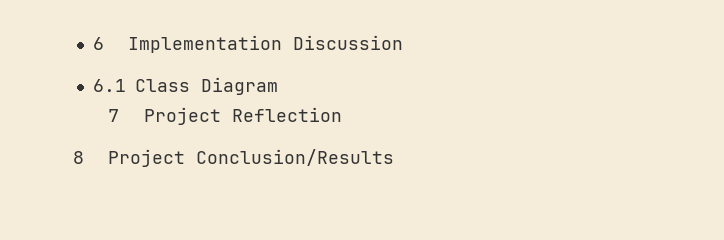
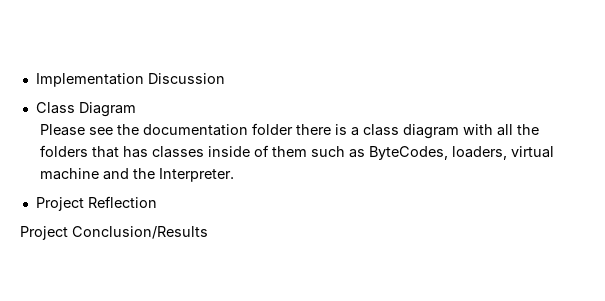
- 6 Implementation Discussion
+ Implementation Discussion
- 6.1 Class Diagram
+ Class Diagram
- 7 Project Reflection
+ Please see the documentation folder there is a class diagram with all the folders that has classes inside of them such as ByteCodes, loaders, virtual machine and the Interpreter.
+ Project Reflection
- 8 Project Conclusion/Results
+ Project Conclusion/Results

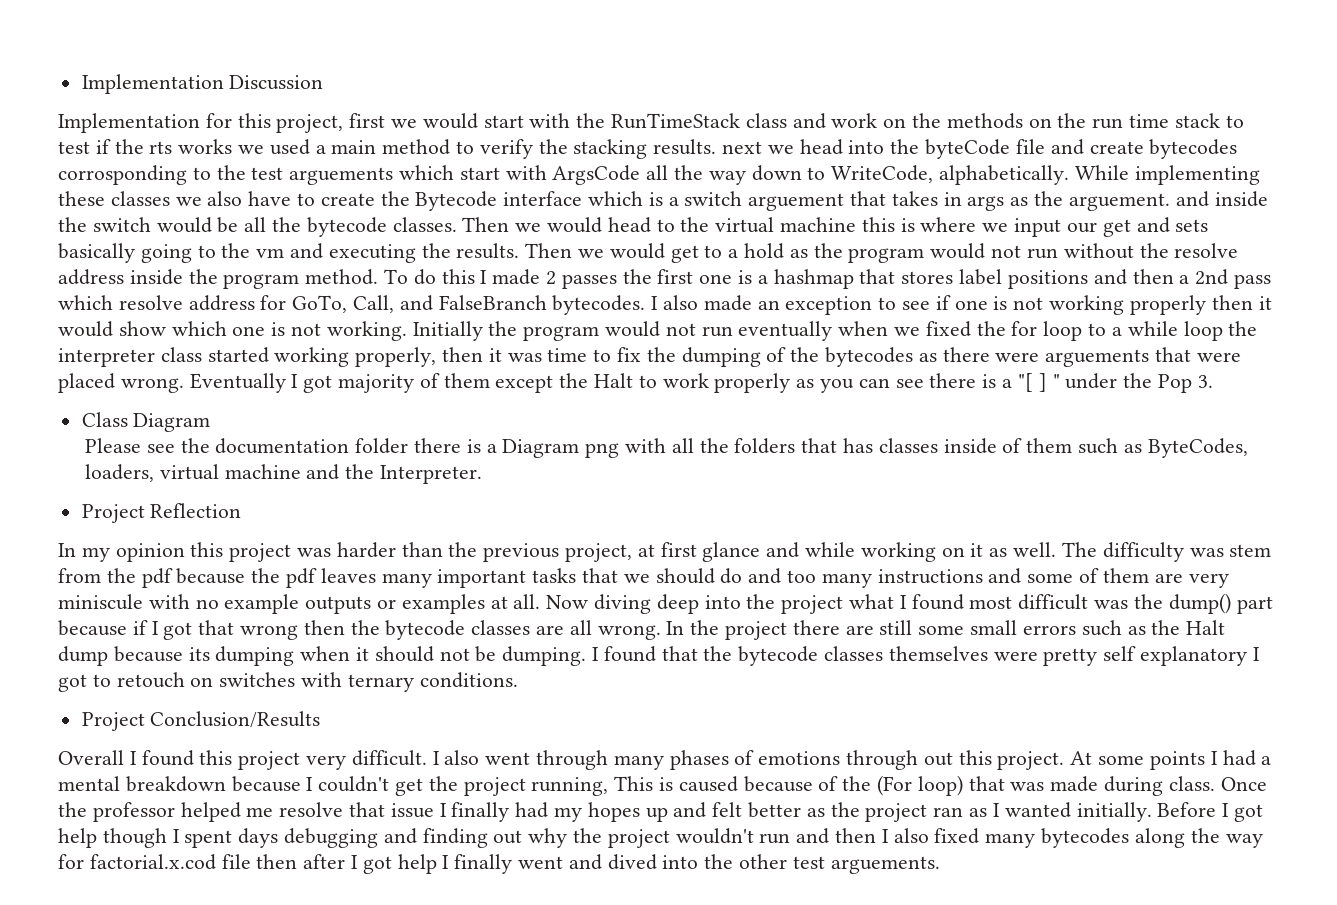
+ Implementation for this project, first we would start with the RunTimeStack class and work on the methods on the run time stack to test if the rts works we used a main method to verify the stacking results. next we head into the byteCode file and create bytecodes corrosponding to the test arguements which start with ArgsCode all the way down to WriteCode, alphabetically. While implementing these classes we also have to create the Bytecode interface which is a switch arguement that takes in args as the arguement. and inside the switch would be all the bytecode classes. Then we would head to the virtual machine this is where we input our get and sets basically going to the vm and executing the results. Then we would get to a hold as the program would not run without the resolve address inside the program method. To do this I made 2 passes the first one is a hashmap that stores label positions and then a 2nd pass which resolve address for GoTo, Call, and FalseBranch bytecodes. I also made an exception to see if one is not working properly then it would show which one is not working. Initially the program would not run eventually when we fixed the for loop to a while loop the interpreter class started working properly, then it was time to fix the dumping of the bytecodes as there were arguements that were placed wrong. Eventually I got majority of them except the Halt to work properly as you can see there is a "[ ] " under the Pop 3.
- Please see the documentation folder there is a class diagram with all the folders that has classes inside of them such as ByteCodes, loaders, virtual machine and the Interpreter.
+ Please see the documentation folder there is a Diagram png with all the folders that has classes inside of them such as ByteCodes, loaders, virtual machine and the Interpreter.
+ In my opinion this project was harder than the previous project, at first glance and while working on it as well. The difficulty was stem from the pdf because the pdf leaves many important tasks that we should do and too many instructions and some of them are very miniscule with no example outputs or examples at all. Now diving deep into the project what I found most difficult was the dump() part because if I got that wrong then the bytecode classes are all wrong. In the project there are still some small errors such as the Halt dump because its dumping when it should not be dumping. I found that the bytecode classes themselves were pretty self explanatory I got to retouch on switches with ternary conditions.
  Project Conclusion/Results
+ Overall I found this project very difficult. I also went through many phases of emotions through out this project. At some points I had a mental breakdown because I couldn't get the project running, This is caused because of the (For loop) that was made during class. Once the professor helped me resolve that issue I finally had my hopes up and felt better as the project ran as I wanted initially. Before I got help though I spent days debugging and finding out why the project wouldn't run and then I also fixed many bytecodes along the way for factorial.x.cod file then after I got help I finally went and dived into the other test arguements.

